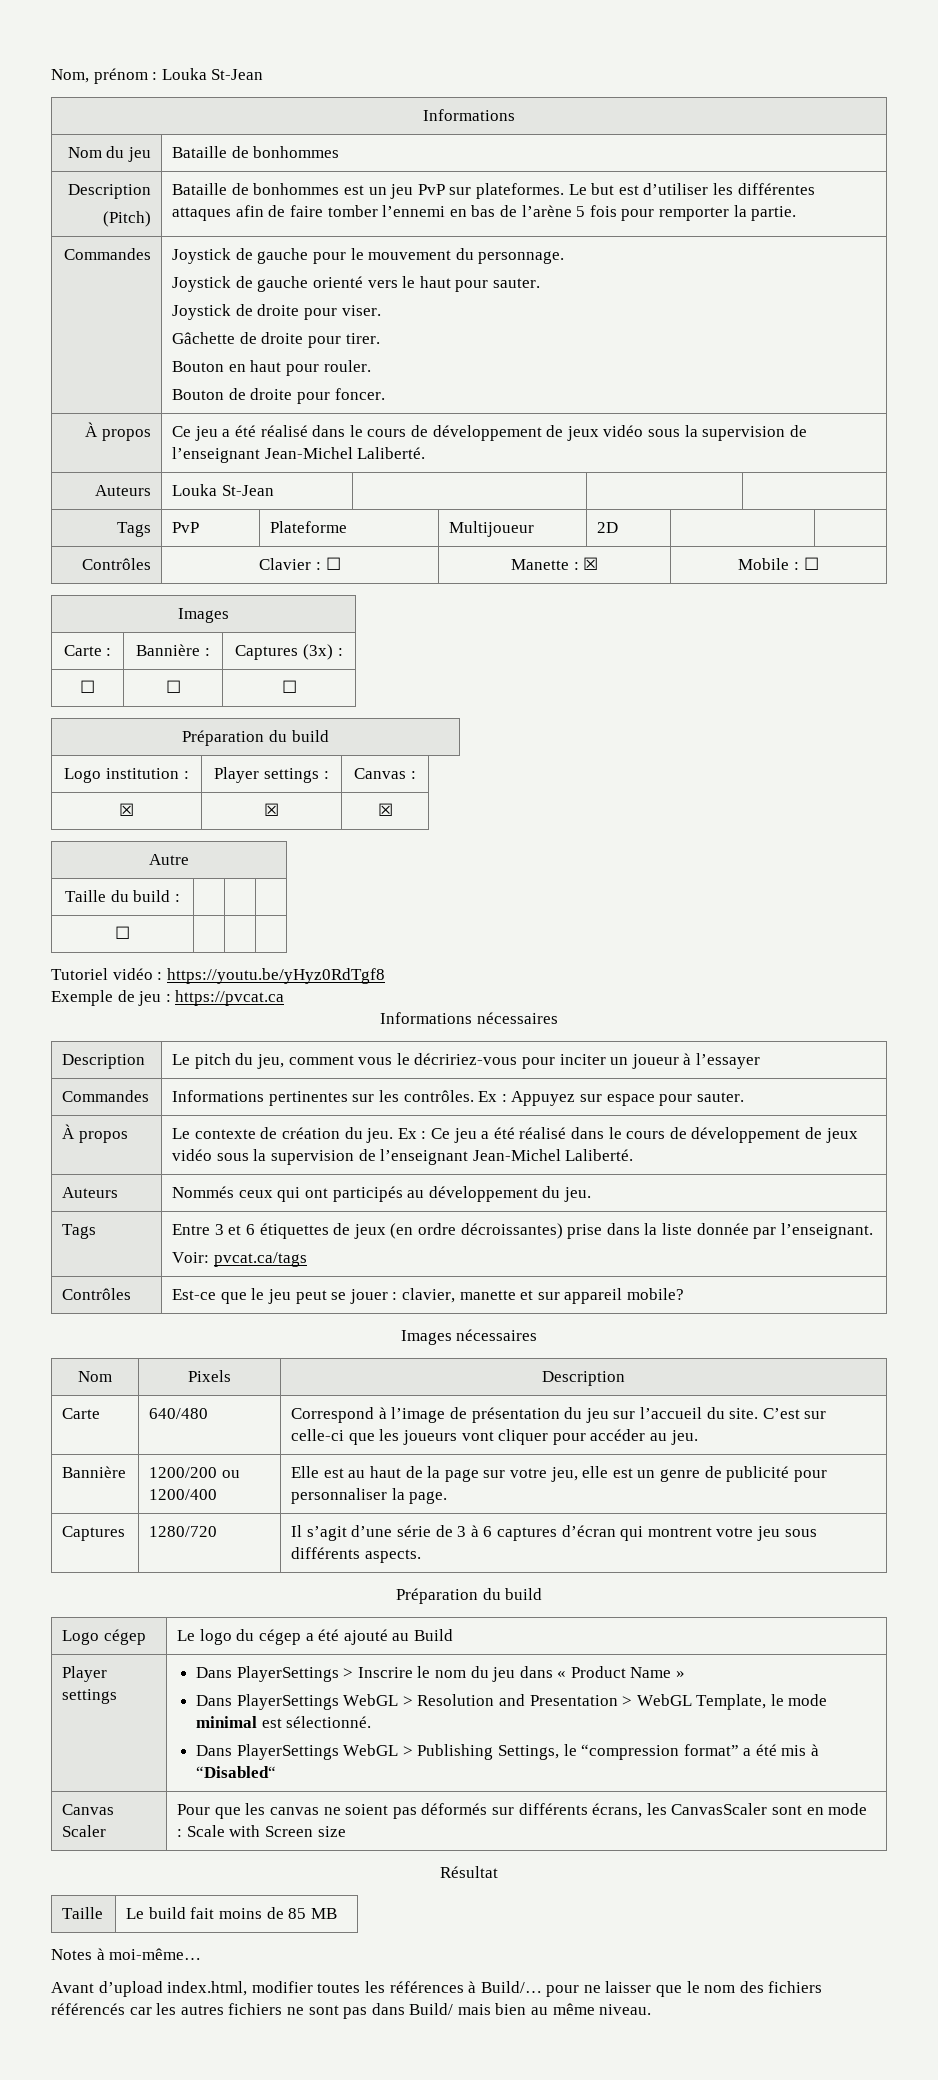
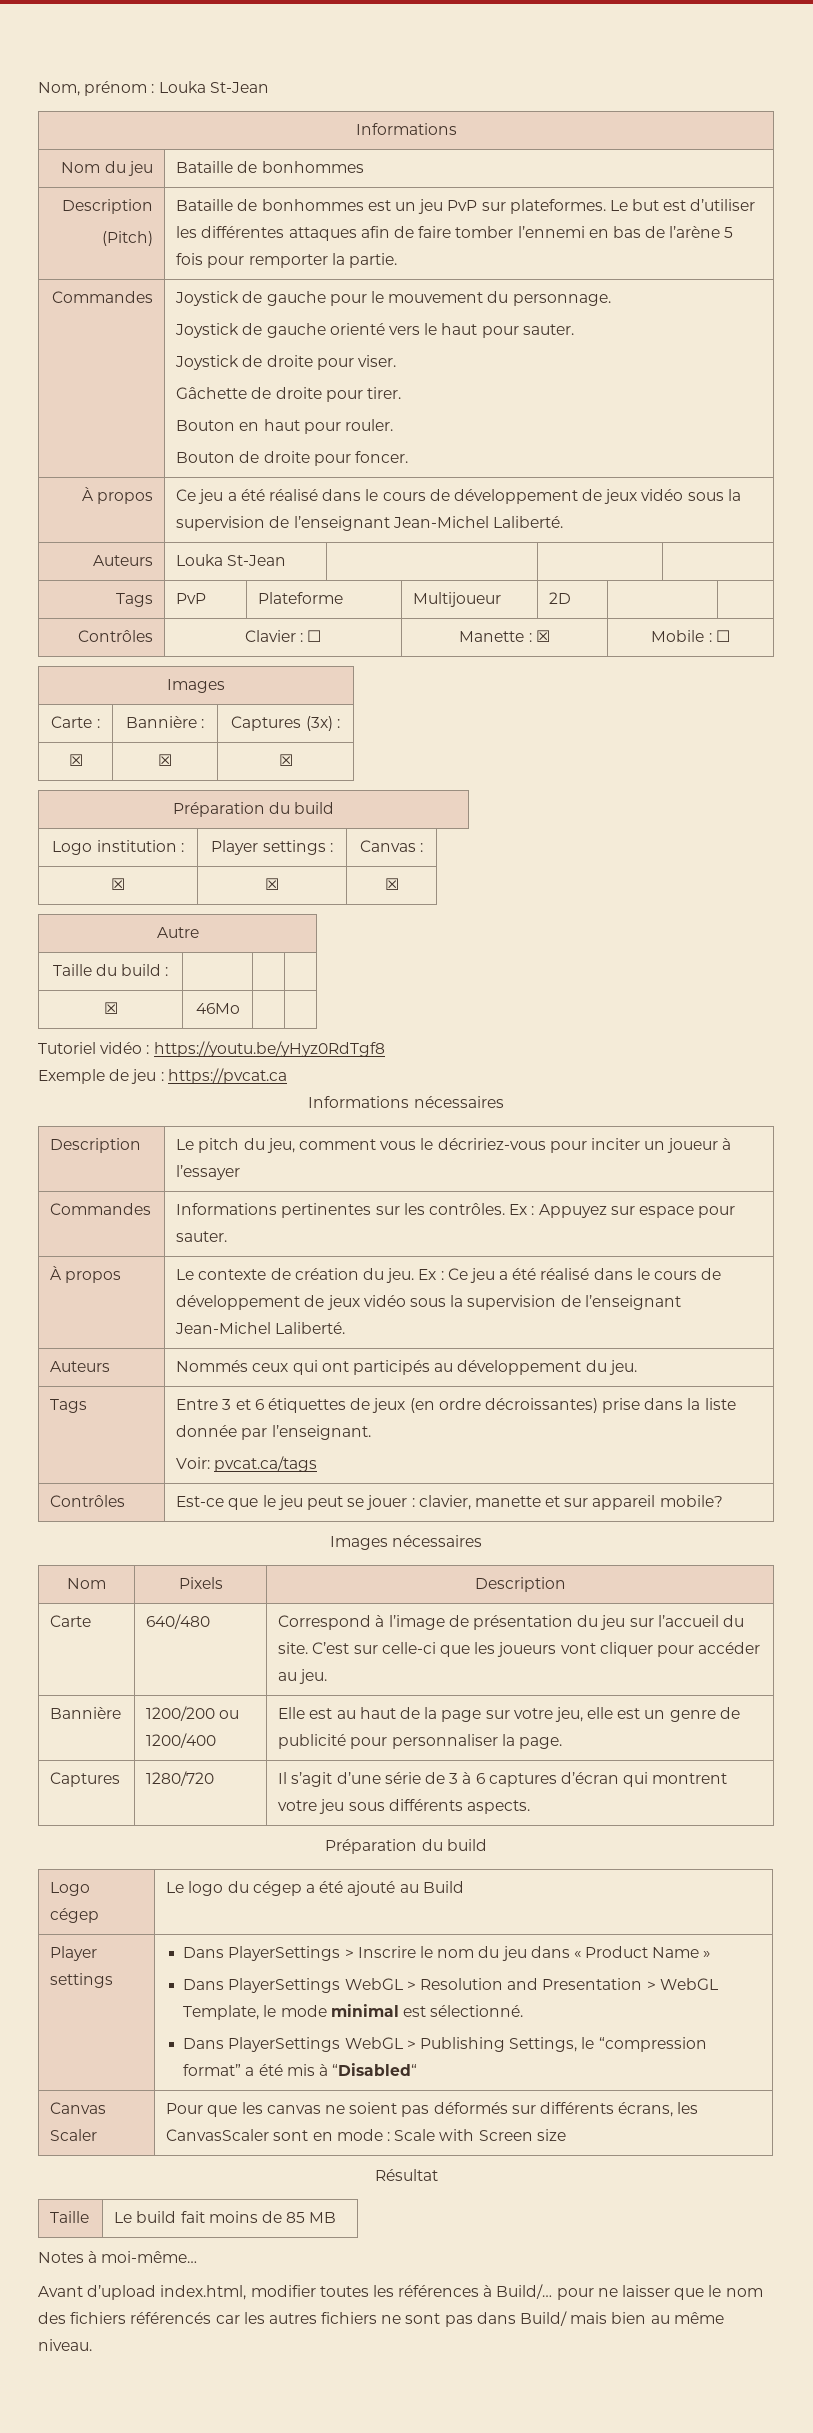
  Carte : | Bannière : | Captures (3x) :
- ☐ | ☐ | ☐
+ ☒ | ☒ | ☒
- ☐ | | |
+ ☒ | 46Mo | |

